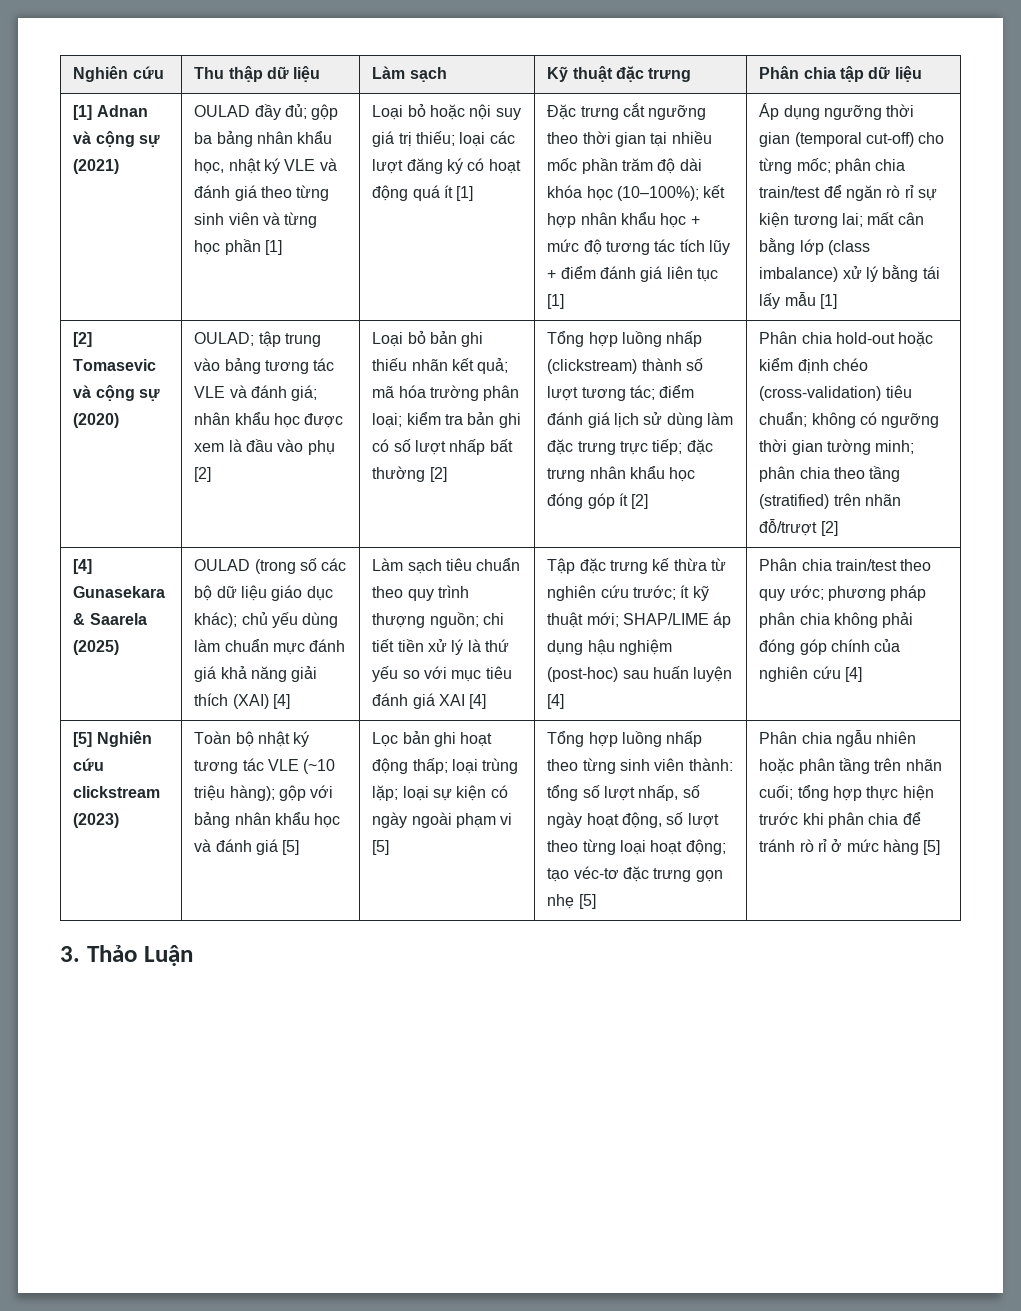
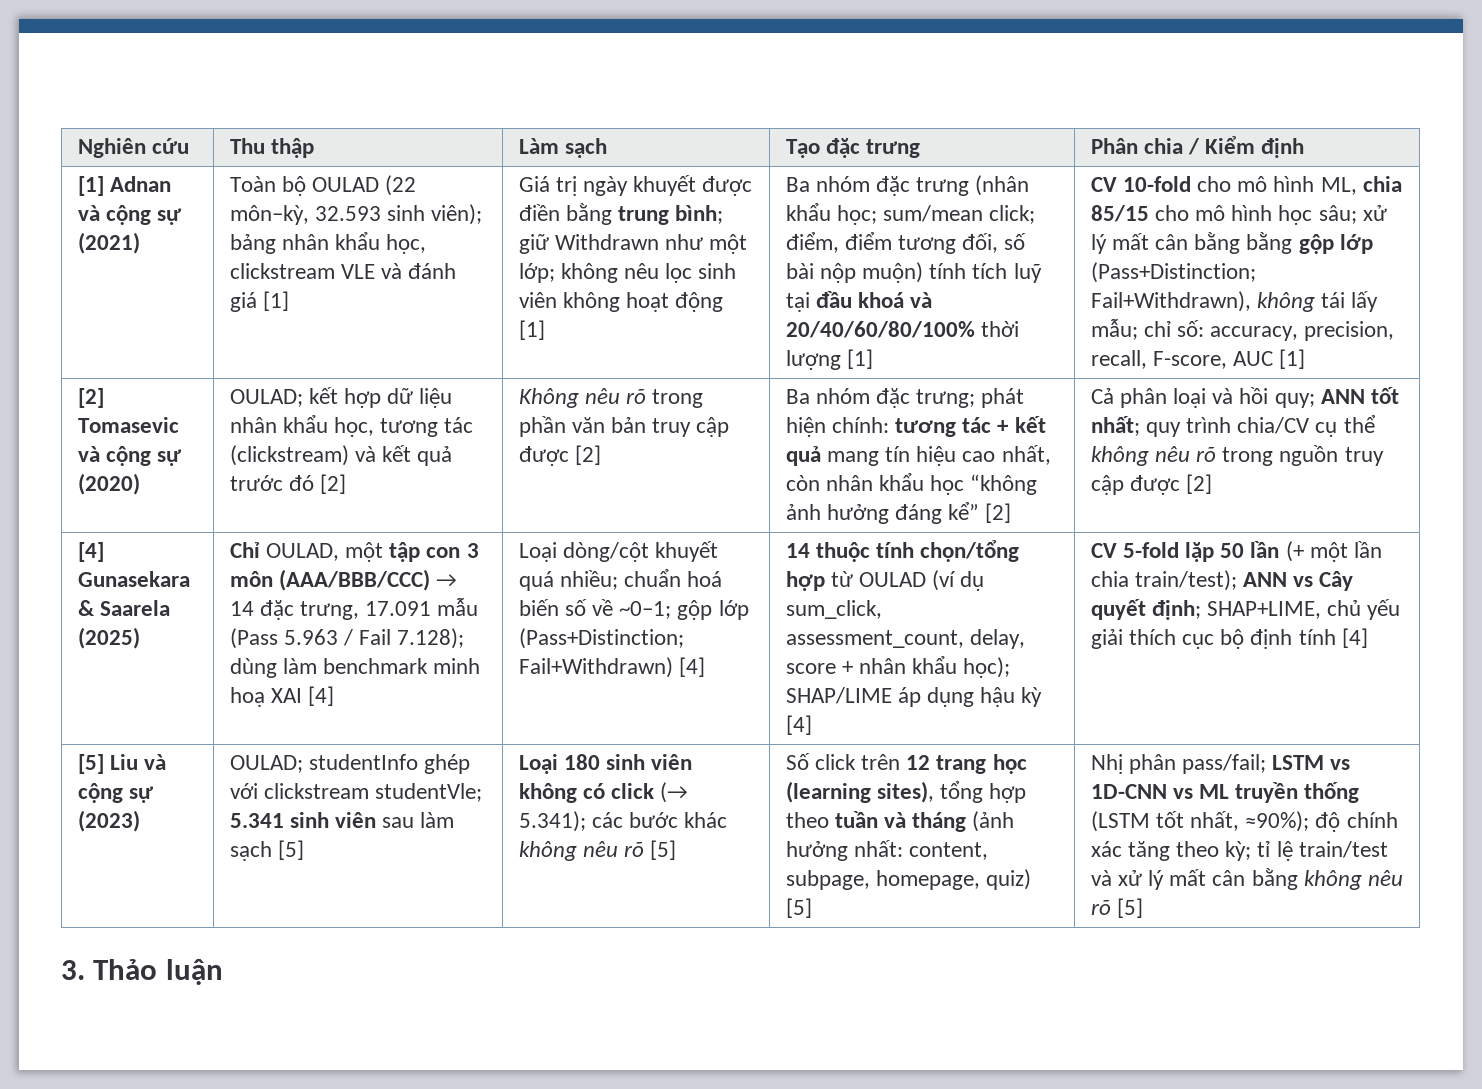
- Nghiên cứu | Thu thập dữ liệu | Làm sạch | Kỹ thuật đặc trưng | Phân chia tập dữ liệu
+ Nghiên cứu | Thu thập | Làm sạch | Tạo đặc trưng | Phân chia / Kiểm định
- OULAD đầy đủ; gộp ba bảng nhân khẩu học, nhật ký VLE và đánh giá theo từng sinh viên và từng học phần [1] | Loại bỏ hoặc nội suy giá trị thiếu; loại các lượt đăng ký có hoạt động quá ít [1] | Đặc trưng cắt ngưỡng theo thời gian tại nhiều mốc phần trăm độ dài khóa học (10–100%); kết hợp nhân khẩu học + mức độ tương tác tích lũy + điểm đánh giá liên tục [1] | Áp dụng ngưỡng thời gian (temporal cut-off) cho từng mốc; phân chia train/test để ngăn rò rỉ sự kiện tương lai; mất cân bằng lớp (class imbalance) xử lý bằng tái lấy mẫu [1]
+ Toàn bộ OULAD (22 môn–kỳ, 32.593 sinh viên); bảng nhân khẩu học, clickstream VLE và đánh giá [1] | Giá trị ngày khuyết được điền bằng trung bình; giữ Withdrawn như một lớp; không nêu lọc sinh viên không hoạt động [1] | Ba nhóm đặc trưng (nhân khẩu học; sum/mean click; điểm, điểm tương đối, số bài nộp muộn) tính tích luỹ tại đầu khoá và 20/40/60/80/100% thời lượng [1] | CV 10-fold cho mô hình ML, chia 85/15 cho mô hình học sâu; xử lý mất cân bằng bằng gộp lớp (Pass+Distinction; Fail+Withdrawn), không tái lấy mẫu; chỉ số: accuracy, precision, recall, F-score, AUC [1]
- OULAD; tập trung vào bảng tương tác VLE và đánh giá; nhân khẩu học được xem là đầu vào phụ [2] | Loại bỏ bản ghi thiếu nhãn kết quả; mã hóa trường phân loại; kiểm tra bản ghi có số lượt nhấp bất thường [2] | Tổng hợp luồng nhấp (clickstream) thành số lượt tương tác; điểm đánh giá lịch sử dùng làm đặc trưng trực tiếp; đặc trưng nhân khẩu học đóng góp ít [2] | Phân chia hold-out hoặc kiểm định chéo (cross-validation) tiêu chuẩn; không có ngưỡng thời gian tường minh; phân chia theo tầng (stratified) trên nhãn đỗ/trượt [2]
+ OULAD; kết hợp dữ liệu nhân khẩu học, tương tác (clickstream) và kết quả trước đó [2] | Không nêu rõ trong phần văn bản truy cập được [2] | Ba nhóm đặc trưng; phát hiện chính: tương tác + kết quả mang tín hiệu cao nhất, còn nhân khẩu học “không ảnh hưởng đáng kể” [2] | Cả phân loại và hồi quy; ANN tốt nhất; quy trình chia/CV cụ thể không nêu rõ trong nguồn truy cập được [2]
- OULAD (trong số các bộ dữ liệu giáo dục khác); chủ yếu dùng làm chuẩn mực đánh giá khả năng giải thích (XAI) [4] | Làm sạch tiêu chuẩn theo quy trình thượng nguồn; chi tiết tiền xử lý là thứ yếu so với mục tiêu đánh giá XAI [4] | Tập đặc trưng kế thừa từ nghiên cứu trước; ít kỹ thuật mới; SHAP/LIME áp dụng hậu nghiệm (post-hoc) sau huấn luyện [4] | Phân chia train/test theo quy ước; phương pháp phân chia không phải đóng góp chính của nghiên cứu [4]
- [5] Nghiên cứu clickstream (2023) | Toàn bộ nhật ký tương tác VLE (~10 triệu hàng); gộp với bảng nhân khẩu học và đánh giá [5] | Lọc bản ghi hoạt động thấp; loại trùng lặp; loại sự kiện có ngày ngoài phạm vi [5] | Tổng hợp luồng nhấp theo từng sinh viên thành: tổng số lượt nhấp, số ngày hoạt động, số lượt theo từng loại hoạt động; tạo véc-tơ đặc trưng gọn nhẹ [5] | Phân chia ngẫu nhiên hoặc phân tầng trên nhãn cuối; tổng hợp thực hiện trước khi phân chia để tránh rò rỉ ở mức hàng [5]
+ Chỉ OULAD, một tập con 3 môn (AAA/BBB/CCC) → 14 đặc trưng, 17.091 mẫu (Pass 5.963 / Fail 7.128); dùng làm benchmark minh hoạ XAI [4] | Loại dòng/cột khuyết quá nhiều; chuẩn hoá biến số về ~0–1; gộp lớp (Pass+Distinction; Fail+Withdrawn) [4] | 14 thuộc tính chọn/tổng hợp từ OULAD (ví dụ sum_click, assessment_count, delay, score + nhân khẩu học); SHAP/LIME áp dụng hậu kỳ [4] | CV 5-fold lặp 50 lần (+ một lần chia train/test); ANN vs Cây quyết định; SHAP+LIME, chủ yếu giải thích cục bộ định tính [4]
+ [5] Liu và cộng sự (2023) | OULAD; studentInfo ghép với clickstream studentVle; 5.341 sinh viên sau làm sạch [5] | Loại 180 sinh viên không có click (→ 5.341); các bước khác không nêu rõ [5] | Số click trên 12 trang học (learning sites), tổng hợp theo tuần và tháng (ảnh hưởng nhất: content, subpage, homepage, quiz) [5] | Nhị phân pass/fail; LSTM vs 1D-CNN vs ML truyền thống (LSTM tốt nhất, ≈90%); độ chính xác tăng theo kỳ; tỉ lệ train/test và xử lý mất cân bằng không nêu rõ [5]
- 3. Thảo Luận
+ 3. Thảo luận

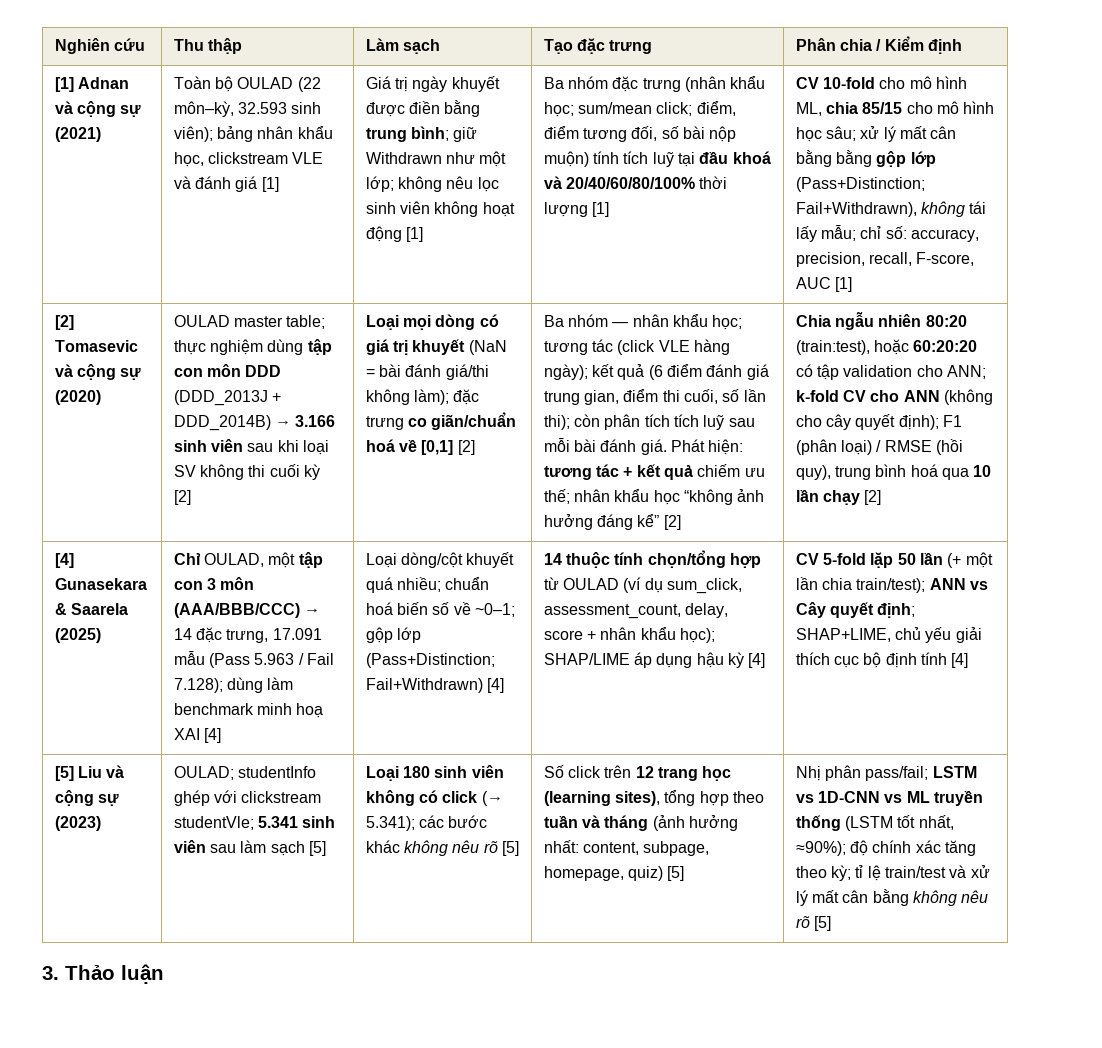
- OULAD; kết hợp dữ liệu nhân khẩu học, tương tác (clickstream) và kết quả trước đó [2] | Không nêu rõ trong phần văn bản truy cập được [2] | Ba nhóm đặc trưng; phát hiện chính: tương tác + kết quả mang tín hiệu cao nhất, còn nhân khẩu học “không ảnh hưởng đáng kể” [2]
+ OULAD master table; thực nghiệm dùng tập con môn DDD (DDD_2013J + DDD_2014B) → 3.166 sinh viên sau khi loại SV không thi cuối kỳ [2] | Loại mọi dòng có giá trị khuyết (NaN = bài đánh giá/thi không làm); đặc trưng co giãn/chuẩn hoá về [0,1] [2] | Ba nhóm — nhân khẩu học; tương tác (click VLE hàng ngày); kết quả (6 điểm đánh giá trung gian, điểm thi cuối, số lần thi); còn phân tích tích luỹ sau mỗi bài đánh giá. Phát hiện: tương tác + kết quả chiếm ưu thế; nhân khẩu học “không ảnh hưởng đáng kể” [2]
- Cả phân loại và hồi quy; ANN tốt nhất; quy trình chia/CV cụ thể không nêu rõ trong nguồn truy cập được [2]
+ Chia ngẫu nhiên 80:20 (train:test), hoặc 60:20:20 có tập validation cho ANN; k-fold CV cho ANN (không cho cây quyết định); F1 (phân loại) / RMSE (hồi quy), trung bình hoá qua 10 lần chạy [2]

